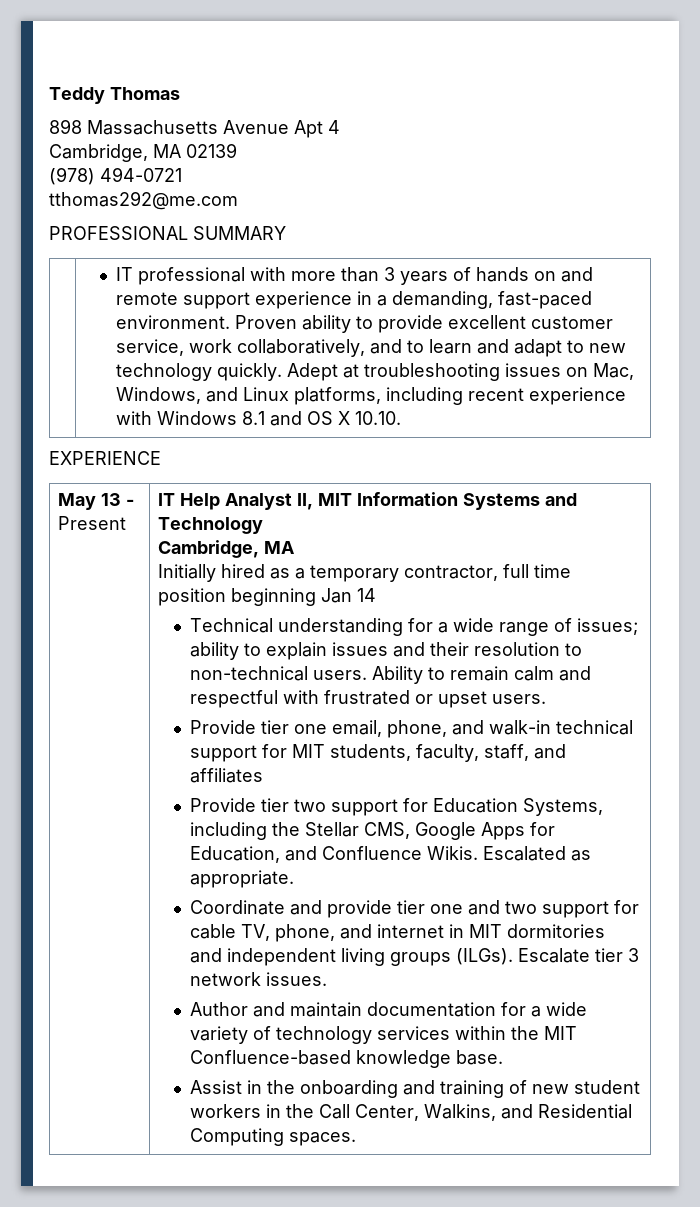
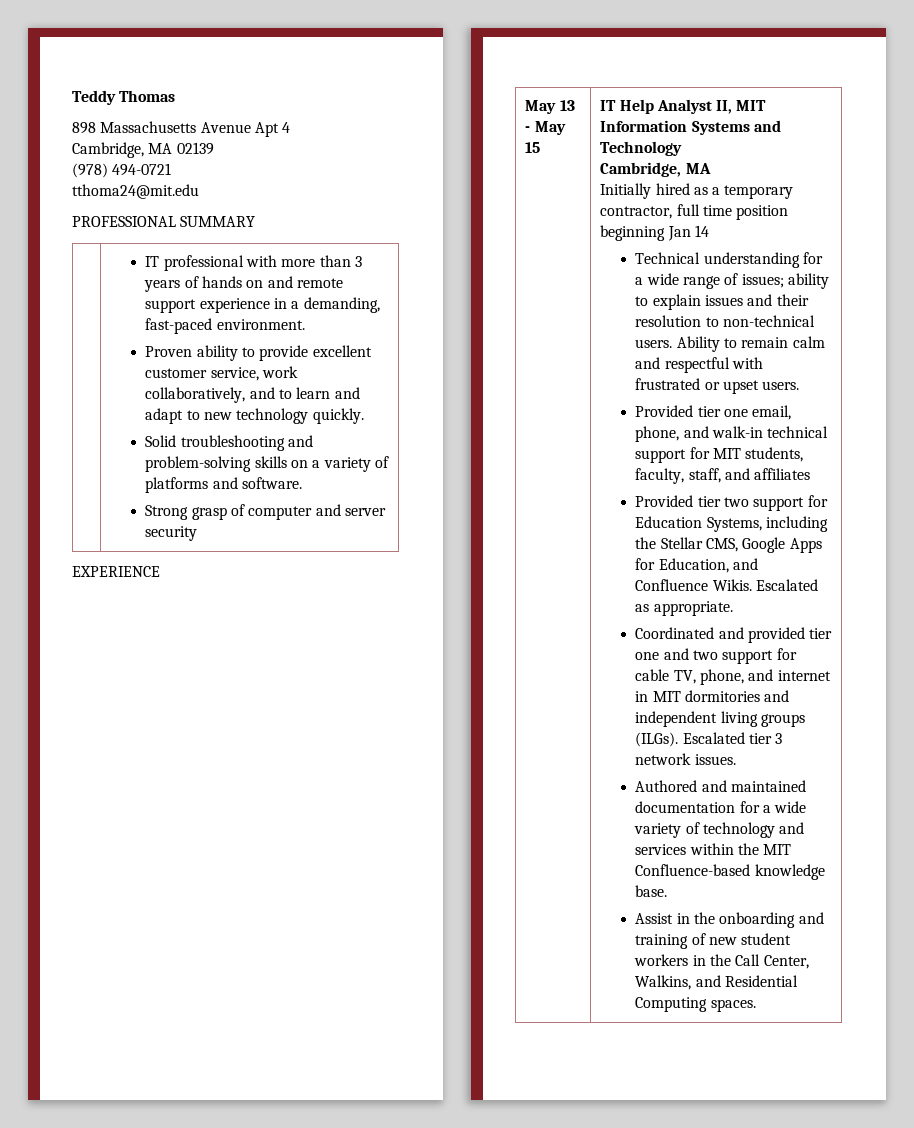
- tthomas292@me.com
+ tthoma24@mit.edu
- IT professional with more than 3 years of hands on and remote support experience in a demanding, fast-paced environment. Proven ability to provide excellent customer service, work collaboratively, and to learn and adapt to new technology quickly. Adept at troubleshooting issues on Mac, Windows, and Linux platforms, including recent experience with Windows 8.1 and OS X 10.10.
+ IT professional with more than 3 years of hands on and remote support experience in a demanding, fast-paced environment.
+ Proven ability to provide excellent customer service, work collaboratively, and to learn and adapt to new technology quickly.
+ Solid troubleshooting and problem-solving skills on a variety of platforms and software.
+ Strong grasp of computer and server security
- May 13 - Present
+ May 13 - May 15
- Provide tier one email, phone, and walk-in technical support for MIT students, faculty, staff, and affiliates
+ Provided tier one email, phone, and walk-in technical support for MIT students, faculty, staff, and affiliates
- Provide tier two support for Education Systems, including the Stellar CMS, Google Apps for Education, and Confluence Wikis.
+ Provided tier two support for Education Systems, including the Stellar CMS, Google Apps for Education, and Confluence Wikis.
- Coordinate and provide tier one and two support for cable TV, phone, and internet in MIT dormitories and independent living groups (ILGs).
+ Coordinated and provided tier one and two support for cable TV, phone, and internet in MIT dormitories and independent living groups (ILGs).
- Escalate tier 3 network issues.
+ Escalated tier 3 network issues.
- Author and maintain documentation for a wide variety of technology services within the MIT Confluence-based knowledge base.
+ Authored and maintained documentation for a wide variety of technology and services within the MIT Confluence-based knowledge base.

